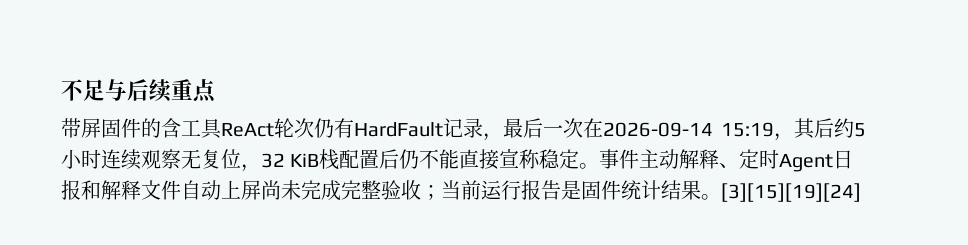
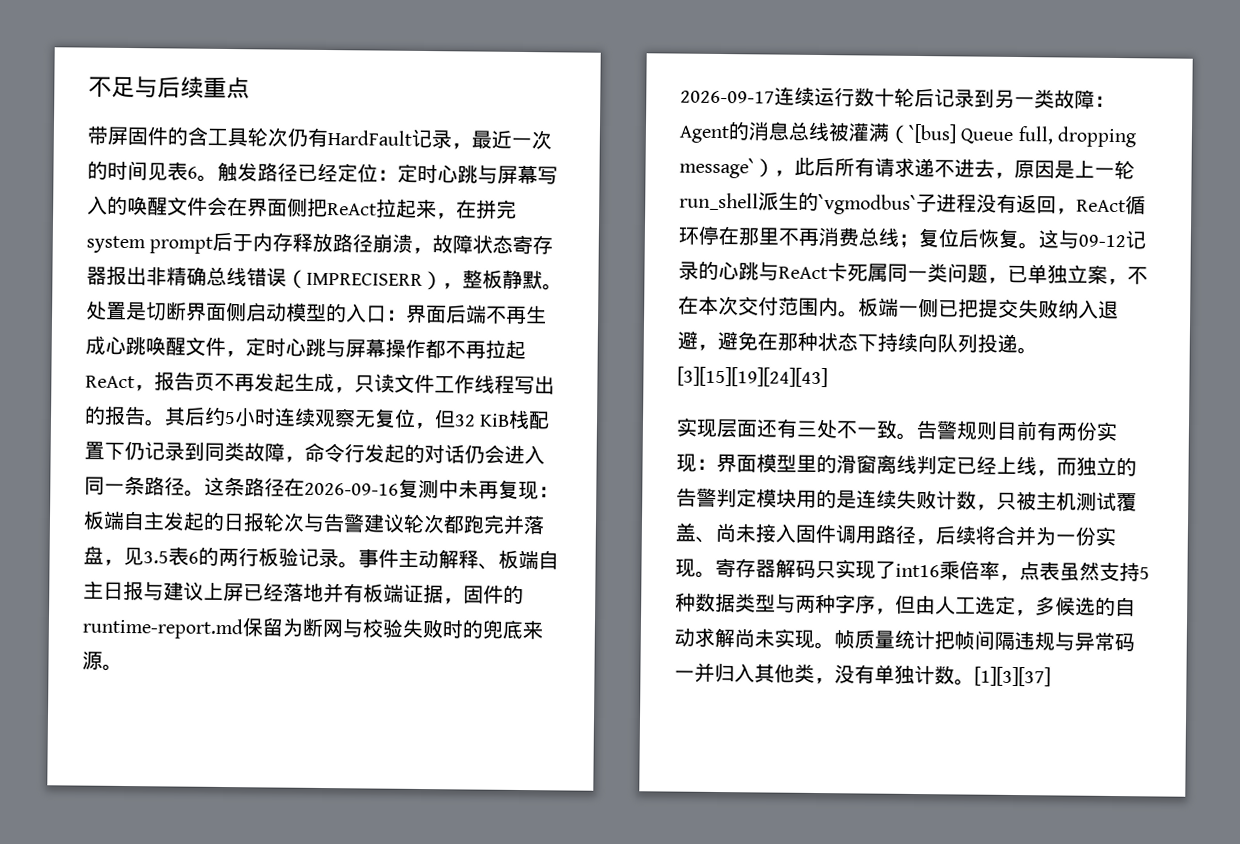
- 带屏固件的含工具ReAct轮次仍有HardFault记录，最后一次在2026-09-14 15:19，其后约5小时连续观察无复位，32 KiB栈配置后仍不能直接宣称稳定。事件主动解释、定时Agent日报和解释文件自动上屏尚未完成完整验收；当前运行报告是固件统计结果。[3][15][19][24]
+ 带屏固件的含工具轮次仍有HardFault记录，最近一次的时间见表6。触发路径已经定位：定时心跳与屏幕写入的唤醒文件会在界面侧把ReAct拉起来，在拼完system prompt后于内存释放路径崩溃，故障状态寄存器报出非精确总线错误（IMPRECISERR），整板静默。处置是切断界面侧启动模型的入口：界面后端不再生成心跳唤醒文件，定时心跳与屏幕操作都不再拉起ReAct，报告页不再发起生成，只读文件工作线程写出的报告。其后约5小时连续观察无复位，但32 KiB栈配置下仍记录到同类故障，命令行发起的对话仍会进入同一条路径。这条路径在2026-09-16复测中未再复现：板端自主发起的日报轮次与告警建议轮次都跑完并落盘，见3.5表6的两行板验记录。事件主动解释、板端自主日报与建议上屏已经落地并有板端证据，固件的runtime-report.md保留为断网与校验失败时的兜底来源。
+ 2026-09-17连续运行数十轮后记录到另一类故障：Agent的消息总线被灌满（`[bus] Queue full, dropping message`），此后所有请求递不进去，原因是上一轮run_shell派生的`vgmodbus`子进程没有返回，ReAct循环停在那里不再消费总线；复位后恢复。这与09-12记录的心跳与ReAct卡死属同一类问题，已单独立案，不在本次交付范围内。板端一侧已把提交失败纳入退避，避免在那种状态下持续向队列投递。[3][15][19][24][43]
+ 实现层面还有三处不一致。告警规则目前有两份实现：界面模型里的滑窗离线判定已经上线，而独立的告警判定模块用的是连续失败计数，只被主机测试覆盖、尚未接入固件调用路径，后续将合并为一份实现。寄存器解码只实现了int16乘倍率，点表虽然支持5种数据类型与两种字序，但由人工选定，多候选的自动求解尚未实现。帧质量统计把帧间隔违规与异常码一并归入其他类，没有单独计数。[1][3][37]

